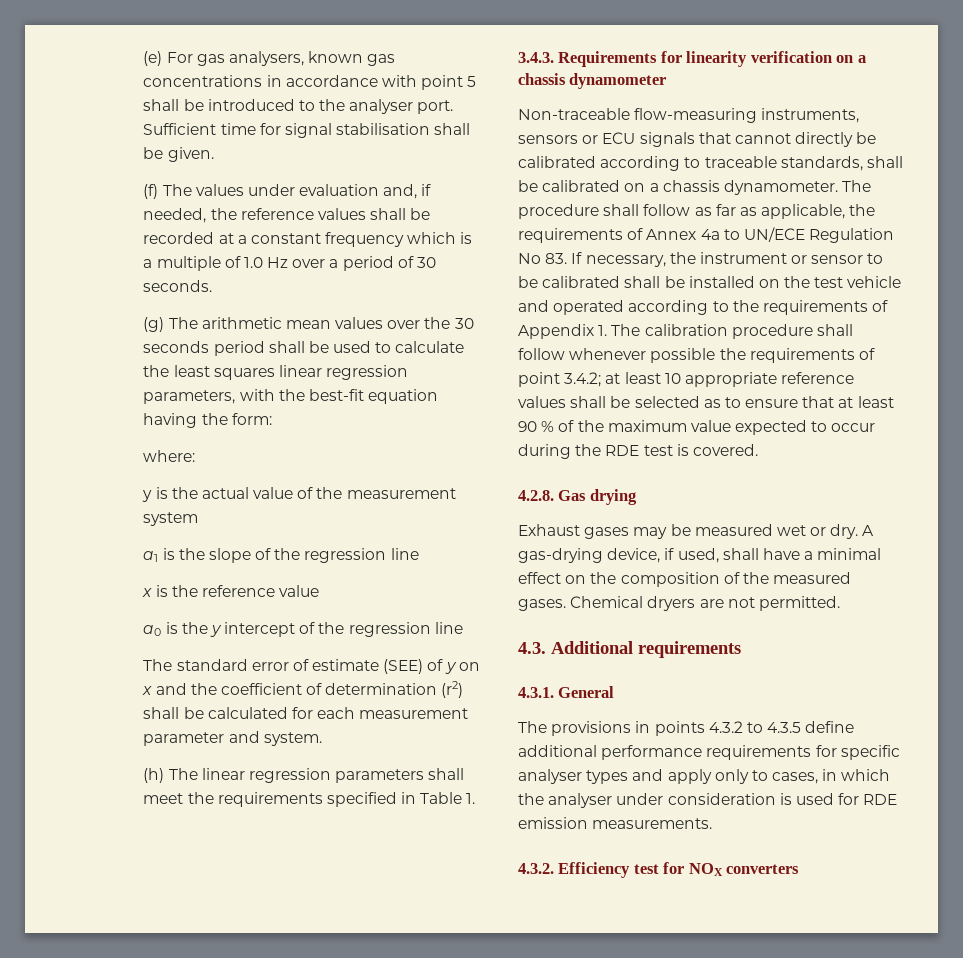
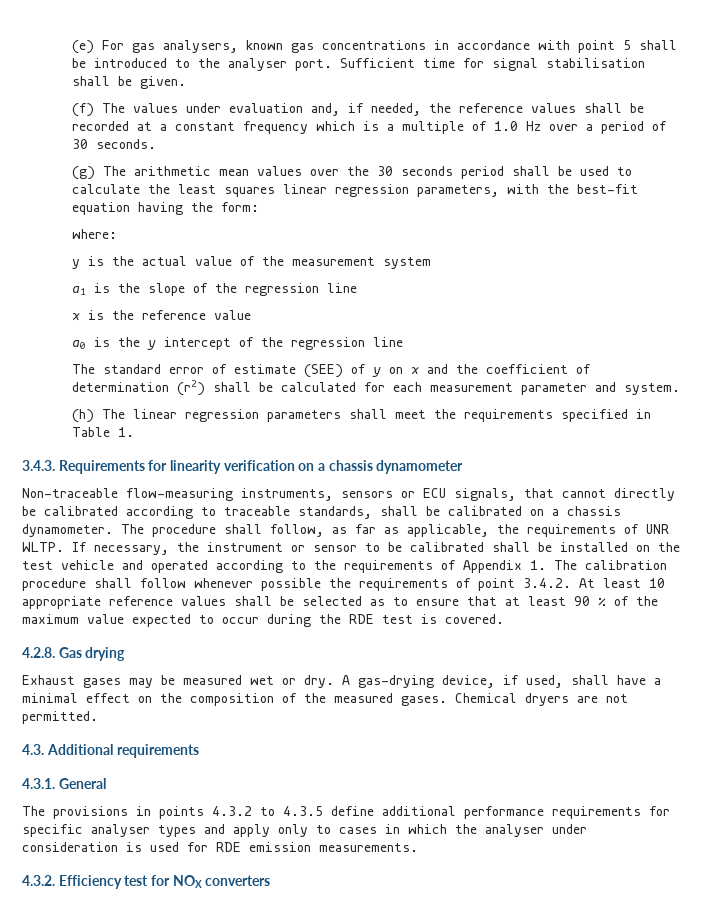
- Non-traceable flow-measuring instruments, sensors or ECU signals that cannot directly be calibrated according to traceable standards, shall be calibrated on a chassis dynamometer.
+ Non-traceable flow-measuring instruments, sensors or ECU signals, that cannot directly be calibrated according to traceable standards, shall be calibrated on a chassis dynamometer.
- The procedure shall follow as far as applicable, the requirements of Annex 4a to UN/ECE Regulation No 83. If necessary, the instrument or sensor to be calibrated shall be installed on the test vehicle and operated according to the requirements of Appendix 1. The calibration procedure shall follow whenever possible the requirements of point 3.4.2; at least 10 appropriate reference values shall be selected as to ensure that at least 90 % of the maximum value expected to occur during the RDE test is covered.
+ The procedure shall follow, as far as applicable, the requirements of UNR WLTP. If necessary, the instrument or sensor to be calibrated shall be installed on the test vehicle and operated according to the requirements of Appendix 1. The calibration procedure shall follow whenever possible the requirements of point 3.4.2. At least 10 appropriate reference values shall be selected as to ensure that at least 90 % of the maximum value expected to occur during the RDE test is covered.
- The provisions in points 4.3.2 to 4.3.5 define additional performance requirements for specific analyser types and apply only to cases, in which the analyser under consideration is used for RDE emission measurements.
+ The provisions in points 4.3.2 to 4.3.5 define additional performance requirements for specific analyser types and apply only to cases in which the analyser under consideration is used for RDE emission measurements.

